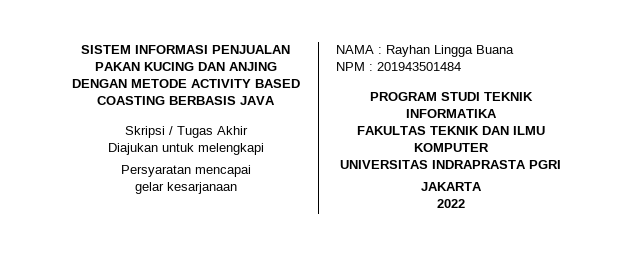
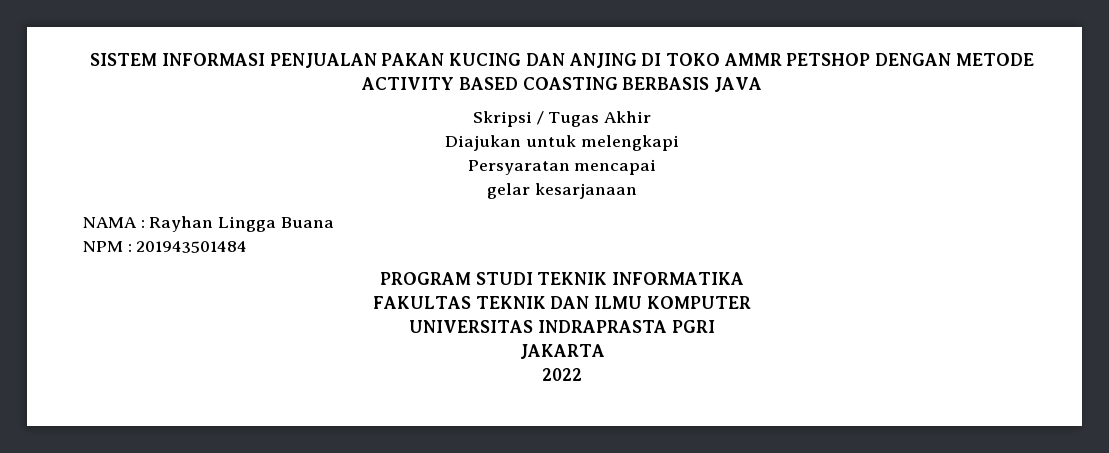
- SISTEM INFORMASI PENJUALAN PAKAN KUCING DAN ANJING DENGAN METODE ACTIVITY BASED COASTING BERBASIS JAVA
+ SISTEM INFORMASI PENJUALAN PAKAN KUCING DAN ANJING DI TOKO AMMR PETSHOP DENGAN METODE ACTIVITY BASED COASTING BERBASIS JAVA

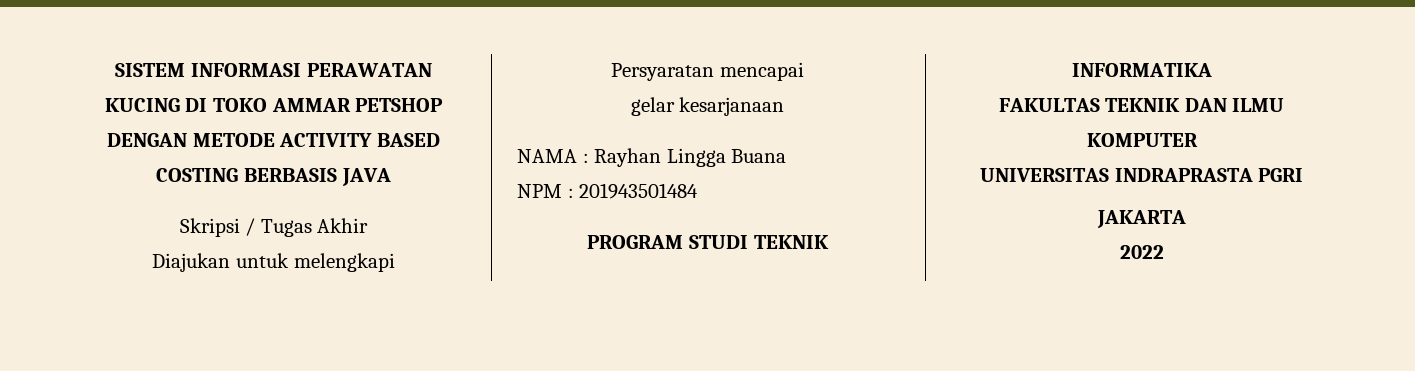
- SISTEM INFORMASI PENJUALAN PAKAN KUCING DAN ANJING DI TOKO AMMR PETSHOP DENGAN METODE ACTIVITY BASED COASTING BERBASIS JAVA
+ SISTEM INFORMASI PERAWATAN KUCING DI TOKO AMMAR PETSHOP DENGAN METODE ACTIVITY BASED COSTING BERBASIS JAVA

